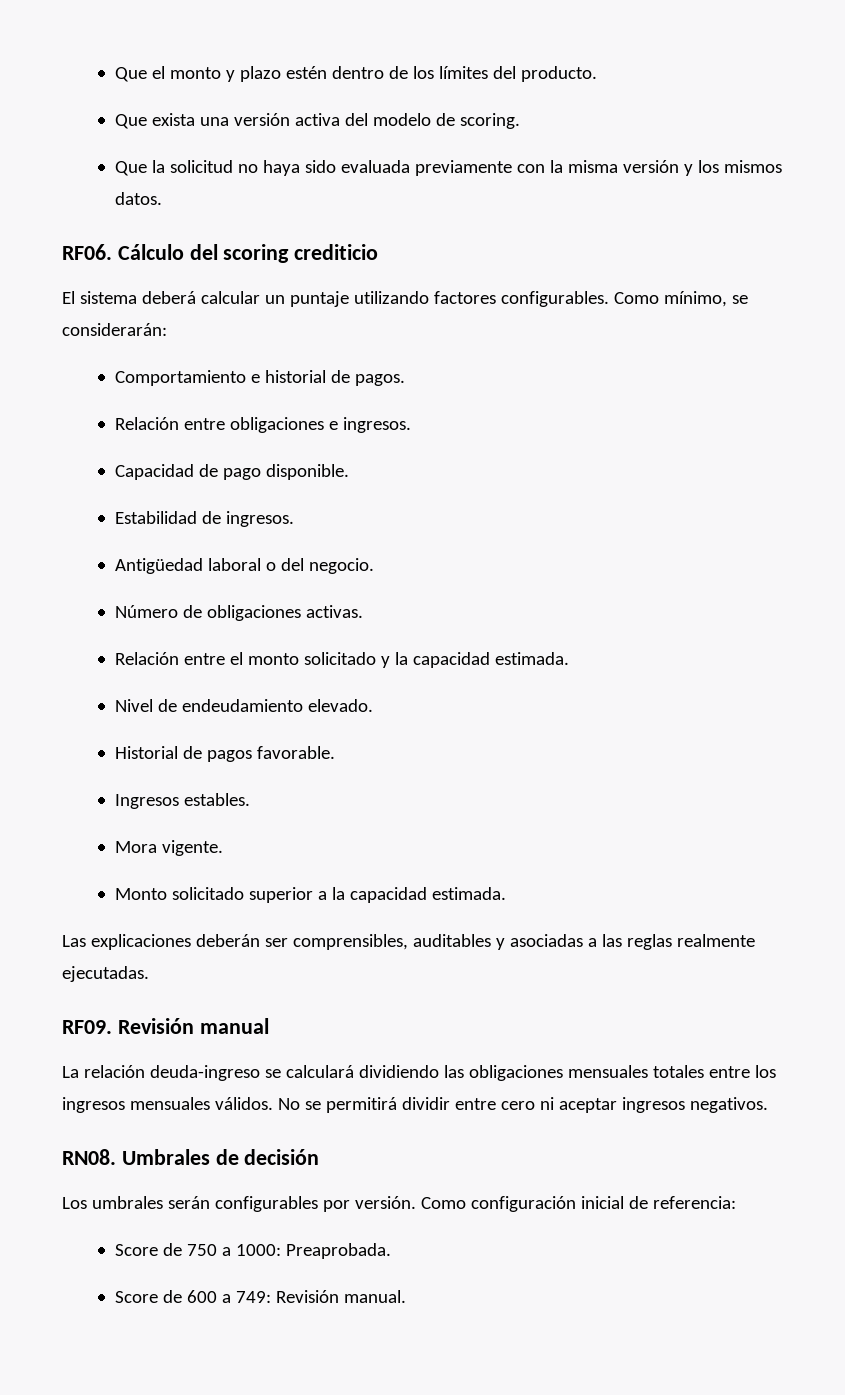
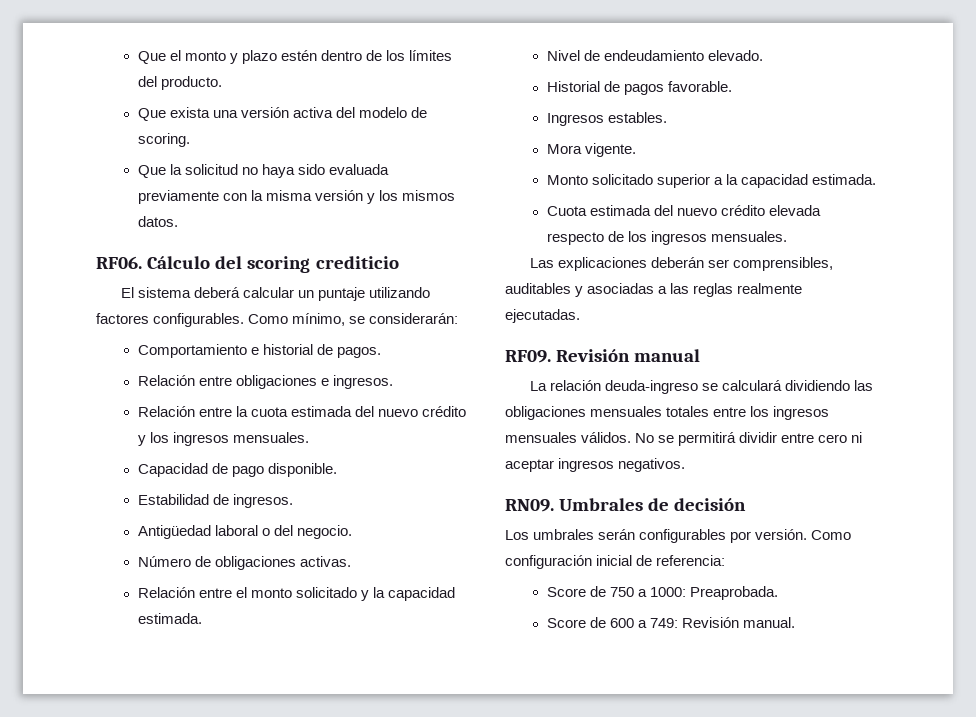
+ Relación entre la cuota estimada del nuevo crédito y los ingresos mensuales.
+ Cuota estimada del nuevo crédito elevada respecto de los ingresos mensuales.
- RN08.
+ RN09.

